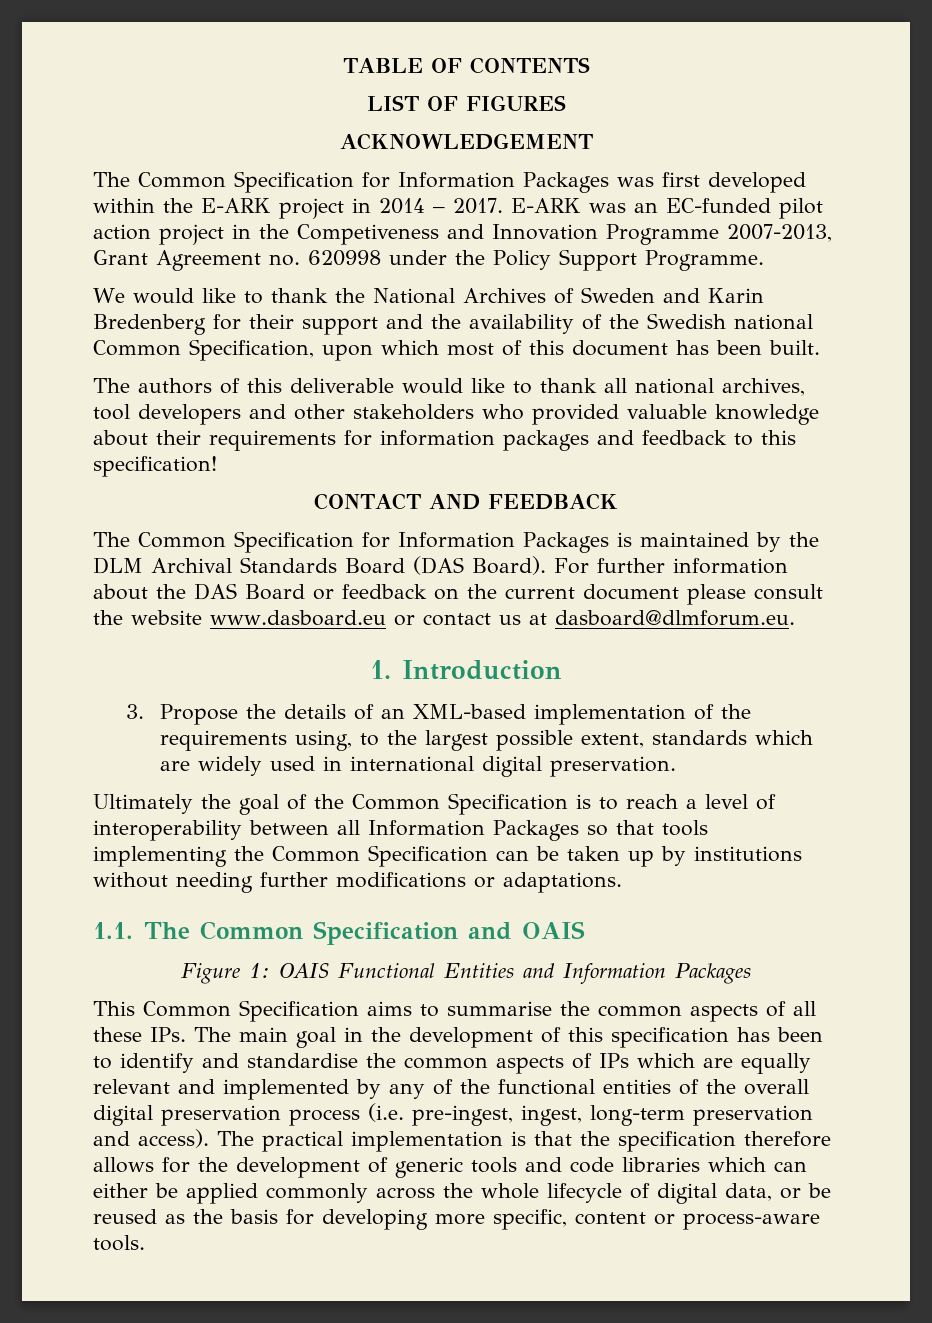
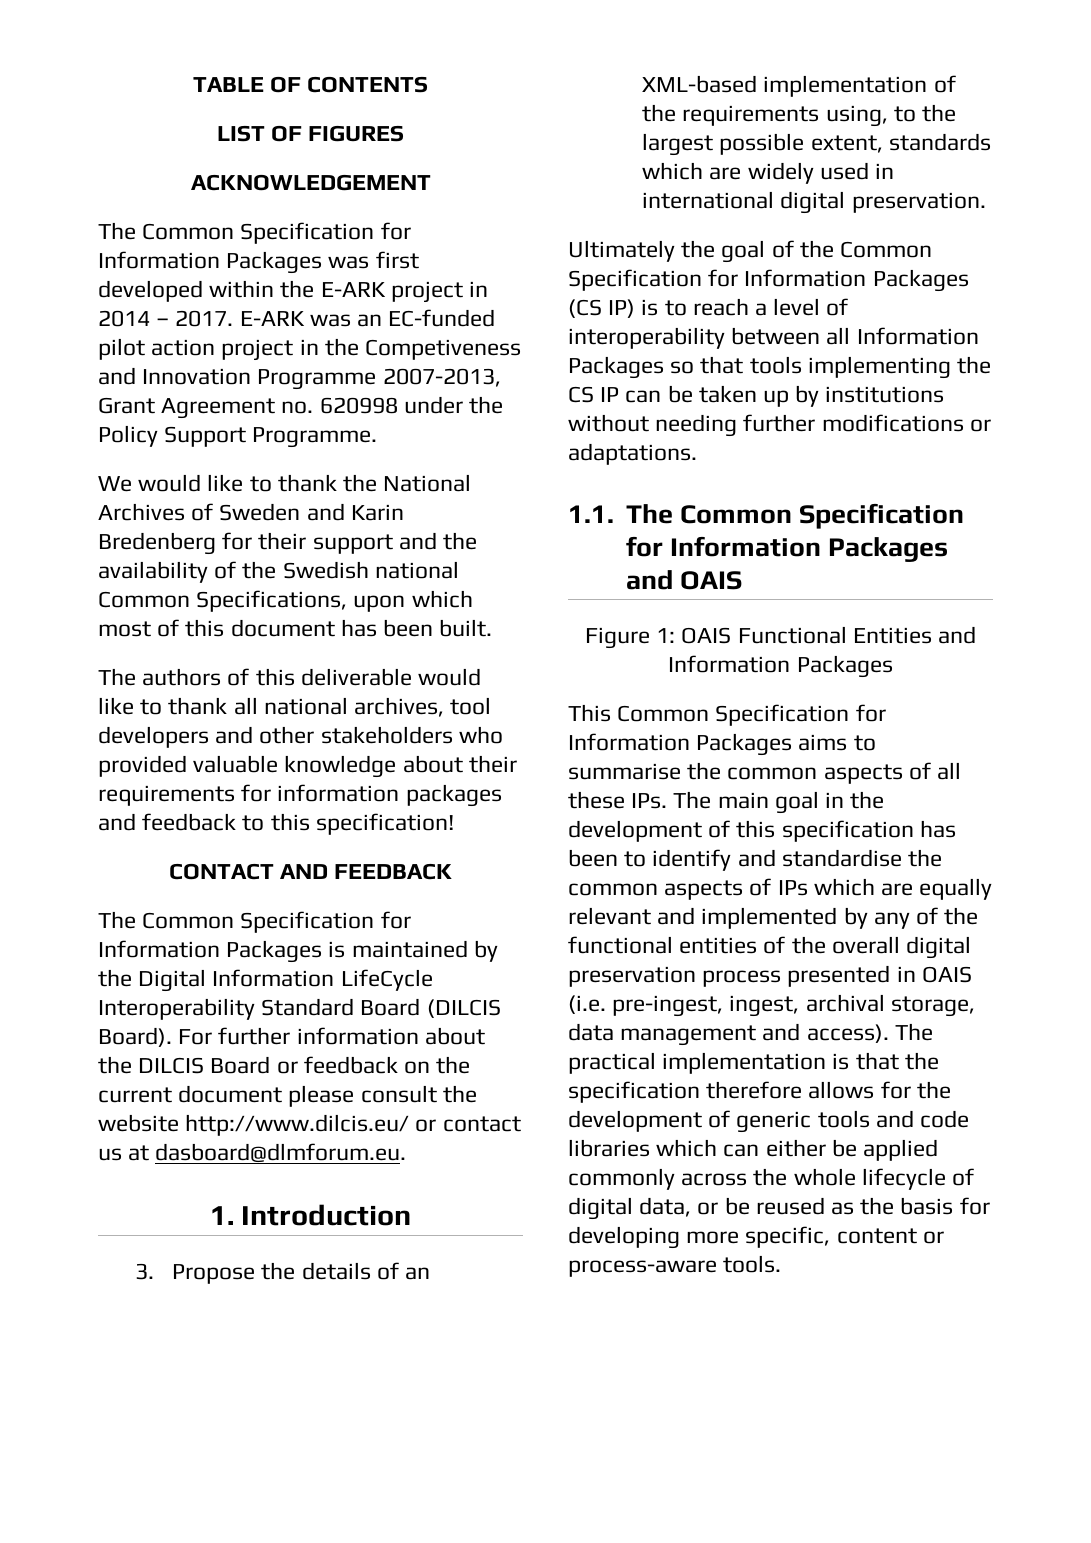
- We would like to thank the National Archives of Sweden and Karin Bredenberg for their support and the availability of the Swedish national Common Specification, upon which most of this document has been built.
+ We would like to thank the National Archives of Sweden and Karin Bredenberg for their support and the availability of the Swedish national Common Specifications, upon which most of this document has been built.
- The Common Specification for Information Packages is maintained by the DLM Archival Standards Board (DAS Board).
+ The Common Specification for Information Packages is maintained by the Digital Information LifeCycle Interoperability Standard Board (DILCIS Board).
- For further information about the DAS Board or feedback on the current document please consult the website www.dasboard.eu or contact us at dasboard@dlmforum.eu.
+ For further information about the DILCIS Board or feedback on the current document please consult the website http://www.dilcis.eu/ or contact us at dasboard@dlmforum.eu.
- Ultimately the goal of the Common Specification is to reach a level of interoperability between all Information Packages so that tools implementing the Common Specification can be taken up by institutions without needing further modifications or adaptations.
+ Ultimately the goal of the Common Specification for Information Packages (CS IP) is to reach a level of interoperability between all Information Packages so that tools implementing the CS IP can be taken up by institutions without needing further modifications or adaptations.
- 1.1. The Common Specification and OAIS
+ 1.1. The Common Specification for Information Packages and OAIS
- This Common Specification aims to summarise the common aspects of all these IPs. The main goal in the development of this specification has been to identify and standardise the common aspects of IPs which are equally relevant and implemented by any of the functional entities of the overall digital preservation process (i.e. pre-ingest, ingest, long-term preservation and access).
+ This Common Specification for Information Packages aims to summarise the common aspects of all these IPs. The main goal in the development of this specification has been to identify and standardise the common aspects of IPs which are equally relevant and implemented by any of the functional entities of the overall digital preservation process presented in OAIS (i.e. pre-ingest, ingest, archival storage, data management and access).

